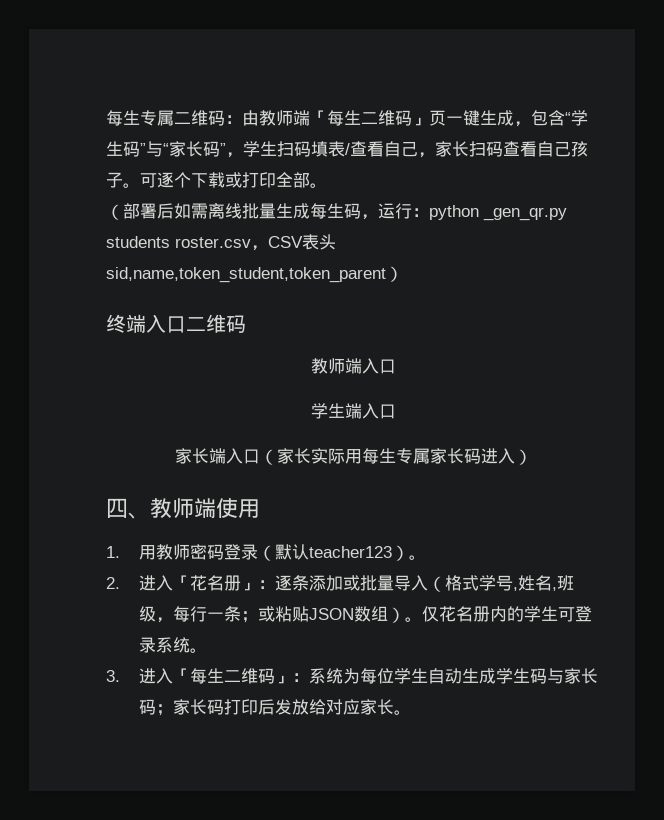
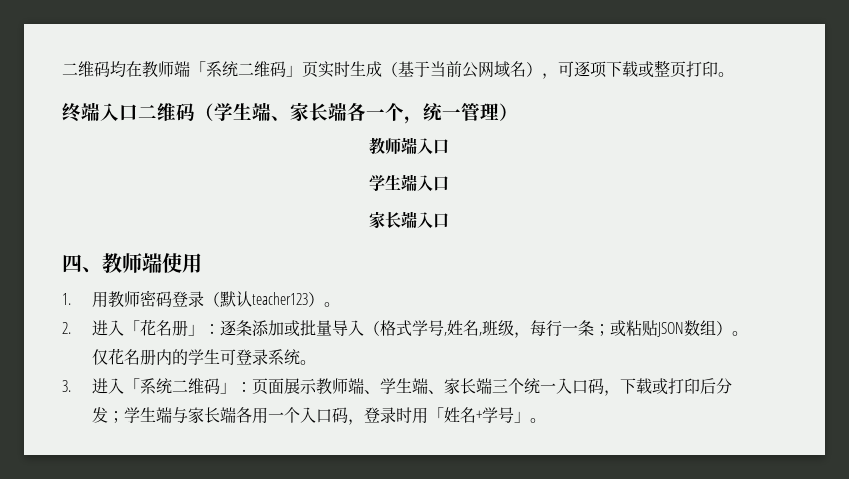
- 每生专属二维码：由教师端「每生二维码」页一键生成，包含“学生码”与“家长码”，学生扫码填表/查看自己，家长扫码查看自己孩子。可逐个下载或打印全部。
- （部署后如需离线批量生成每生码，运行：python _gen_qr.py students roster.csv，CSV表头sid,name,token_student,token_parent）
- 终端入口二维码
+ 二维码均在教师端「系统二维码」页实时生成（基于当前公网域名），可逐项下载或整页打印。
+ 终端入口二维码（学生端、家长端各一个，统一管理）
- 家长端入口（家长实际用每生专属家长码进入）
+ 家长端入口
- 3.进入「每生二维码」：系统为每位学生自动生成学生码与家长码；家长码打印后发放给对应家长。
+ 3.进入「系统二维码」：页面展示教师端、学生端、家长端三个统一入口码，下载或打印后分发；学生端与家长端各用一个入口码，登录时用「姓名+学号」。

